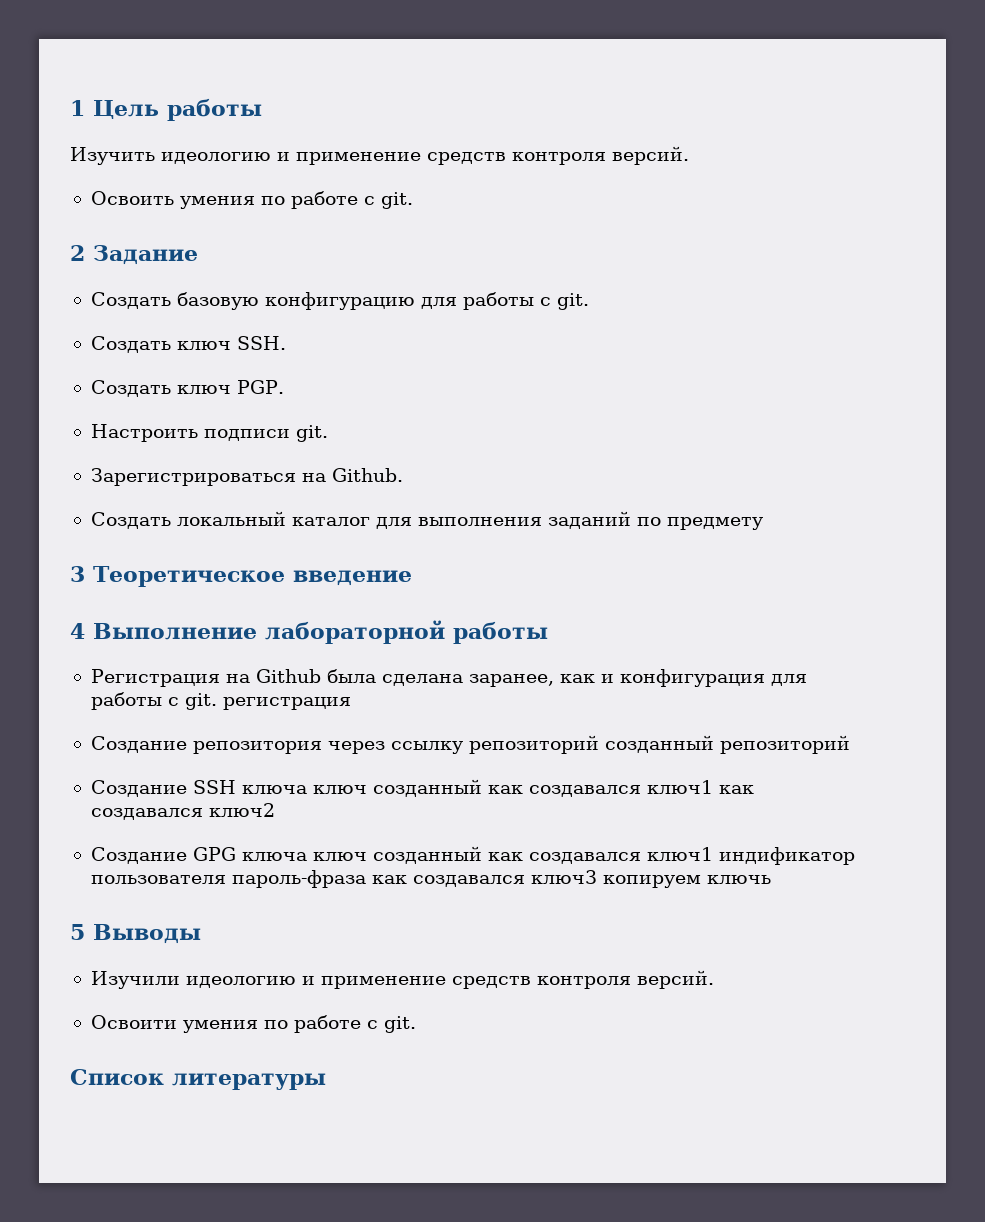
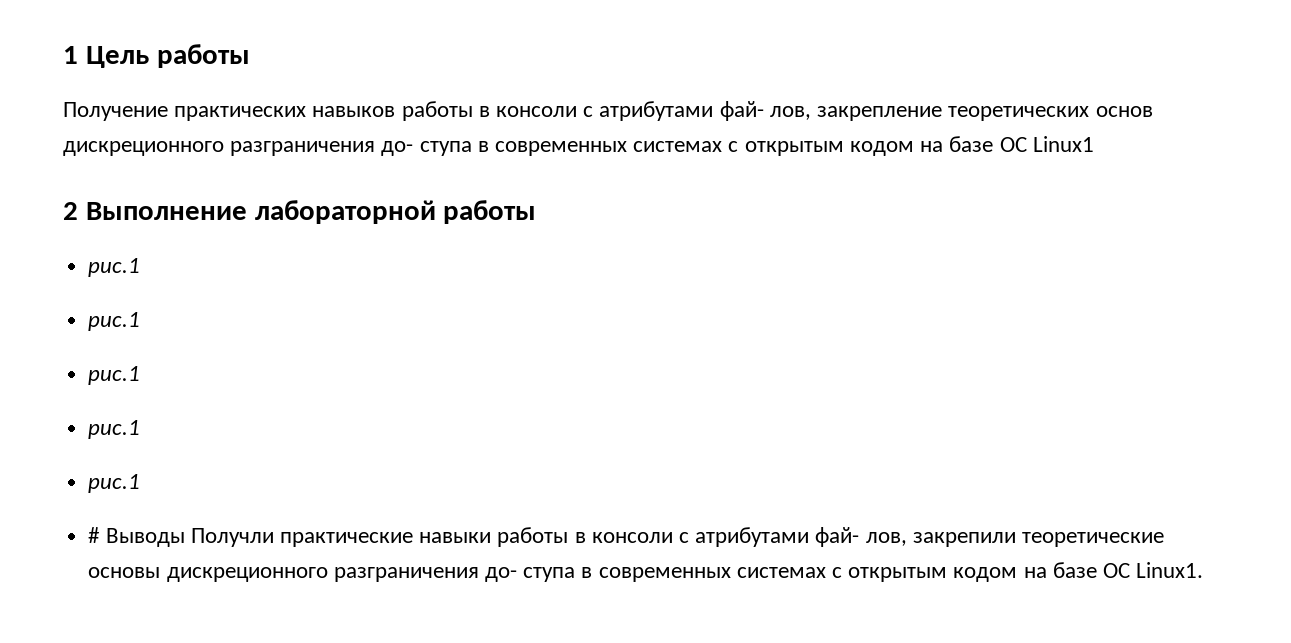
- Изучить идеологию и применение средств контроля версий.
- Освоить умения по работе с git.
- 2 Задание
- Создать базовую конфигурацию для работы с git.
- Создать ключ SSH.
- Создать ключ PGP.
- Настроить подписи git.
- Зарегистрироваться на Github.
- Создать локальный каталог для выполнения заданий по предмету
- 3 Теоретическое введение
- 4 Выполнение лабораторной работы
- Регистрация на Github была сделана заранее, как и конфигурация для работы с git. регистрация
- Создание репозитория через ссылку репозиторий созданный репозиторий
- Создание SSH ключа ключ созданный как создавался ключ1 как создавался ключ2
- Создание GPG ключа ключ созданный как создавался ключ1 индификатор пользователя пароль-фраза как создавался ключ3 копируем ключь
- 5 Выводы
- Изучили идеологию и применение средств контроля версий.
- Освоити умения по работе с git.
- Список литературы
+ Получение практических навыков работы в консоли с атрибутами фай- лов, закрепление теоретических основ дискреционного разграничения до- ступа в современных системах с открытым кодом на базе ОС Linux1
+ 2 Выполнение лабораторной работы
+ рис.1
+ рис.1
+ рис.1
+ рис.1
+ рис.1
+ # Выводы Получли практические навыки работы в консоли с атрибутами фай- лов, закрепили теоретические основы дискреционного разграничения до- ступа в современных системах с открытым кодом на базе ОС Linux1.

